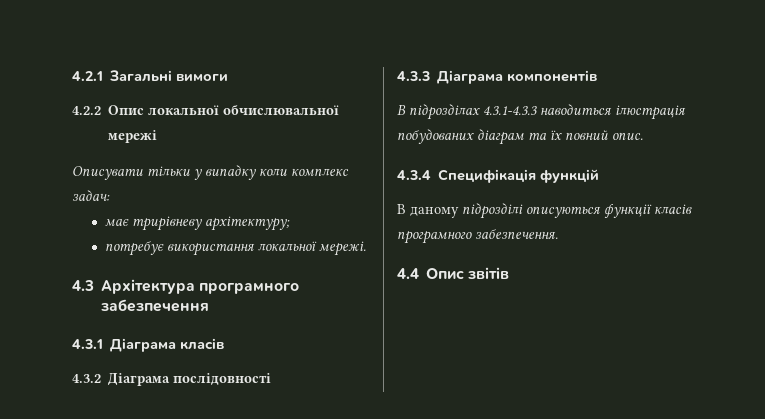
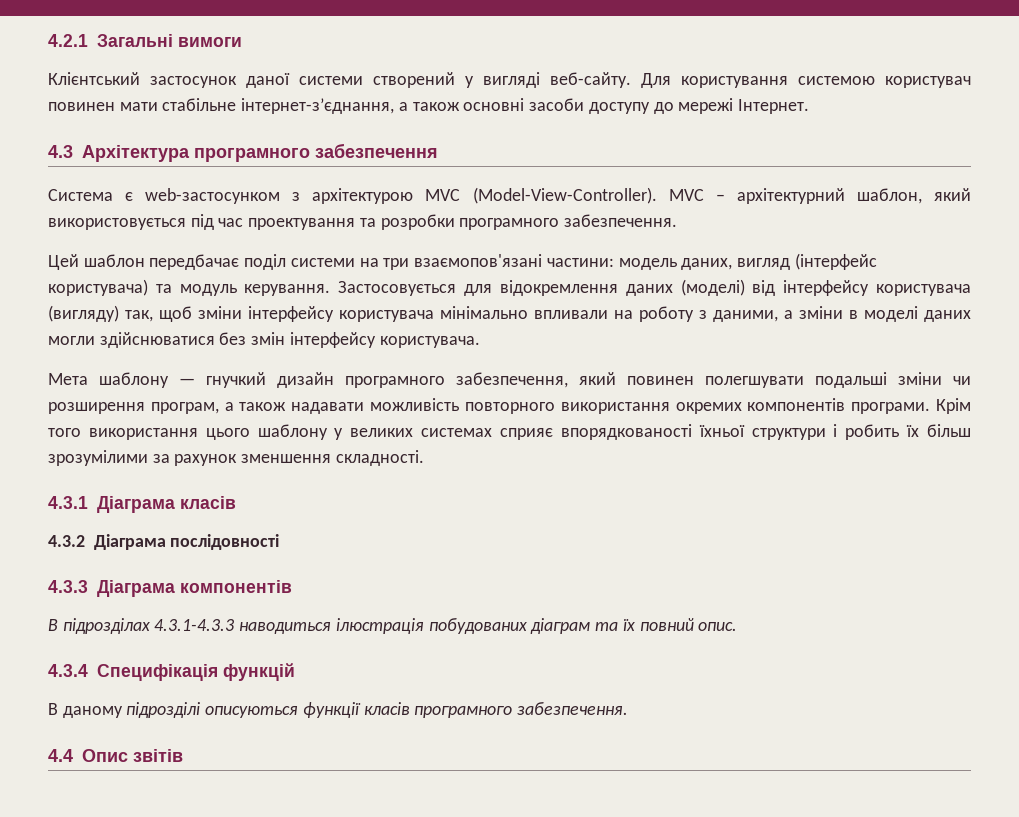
- 4.2.2 Опис локальної обчислювальної мережі
- Описувати тільки у випадку коли комплекс задач:
- має трирівневу архітектуру;
- потребує використання локальної мережі.
+ Клієнтський застосунок даної системи створений у вигляді веб-сайту. Для користування системою користувач повинен мати стабільне інтернет-з’єднання, а також основні засоби доступу до мережі Інтернет.
  4.3 Архітектура програмного забезпечення
+ Система є web-застосунком з архітектурою MVC (Model-View-Controller). MVC – архітектурний шаблон, який використовується під час проектування та розробки програмного забезпечення.
+ Цей шаблон передбачає поділ системи на три взаємопов'язані частини: модель даних, вигляд (інтерфейс користувача) та модуль керування. Застосовується для відокремлення даних (моделі) від інтерфейсу користувача (вигляду) так, щоб зміни інтерфейсу користувача мінімально впливали на роботу з даними, а зміни в моделі даних могли здійснюватися без змін інтерфейсу користувача.
+ Мета шаблону — гнучкий дизайн програмного забезпечення, який повинен полегшувати подальші зміни чи розширення програм, а також надавати можливість повторного використання окремих компонентів програми. Крім того використання цього шаблону у великих системах сприяє впорядкованості їхньої структури і робить їх більш зрозумілими за рахунок зменшення складності.

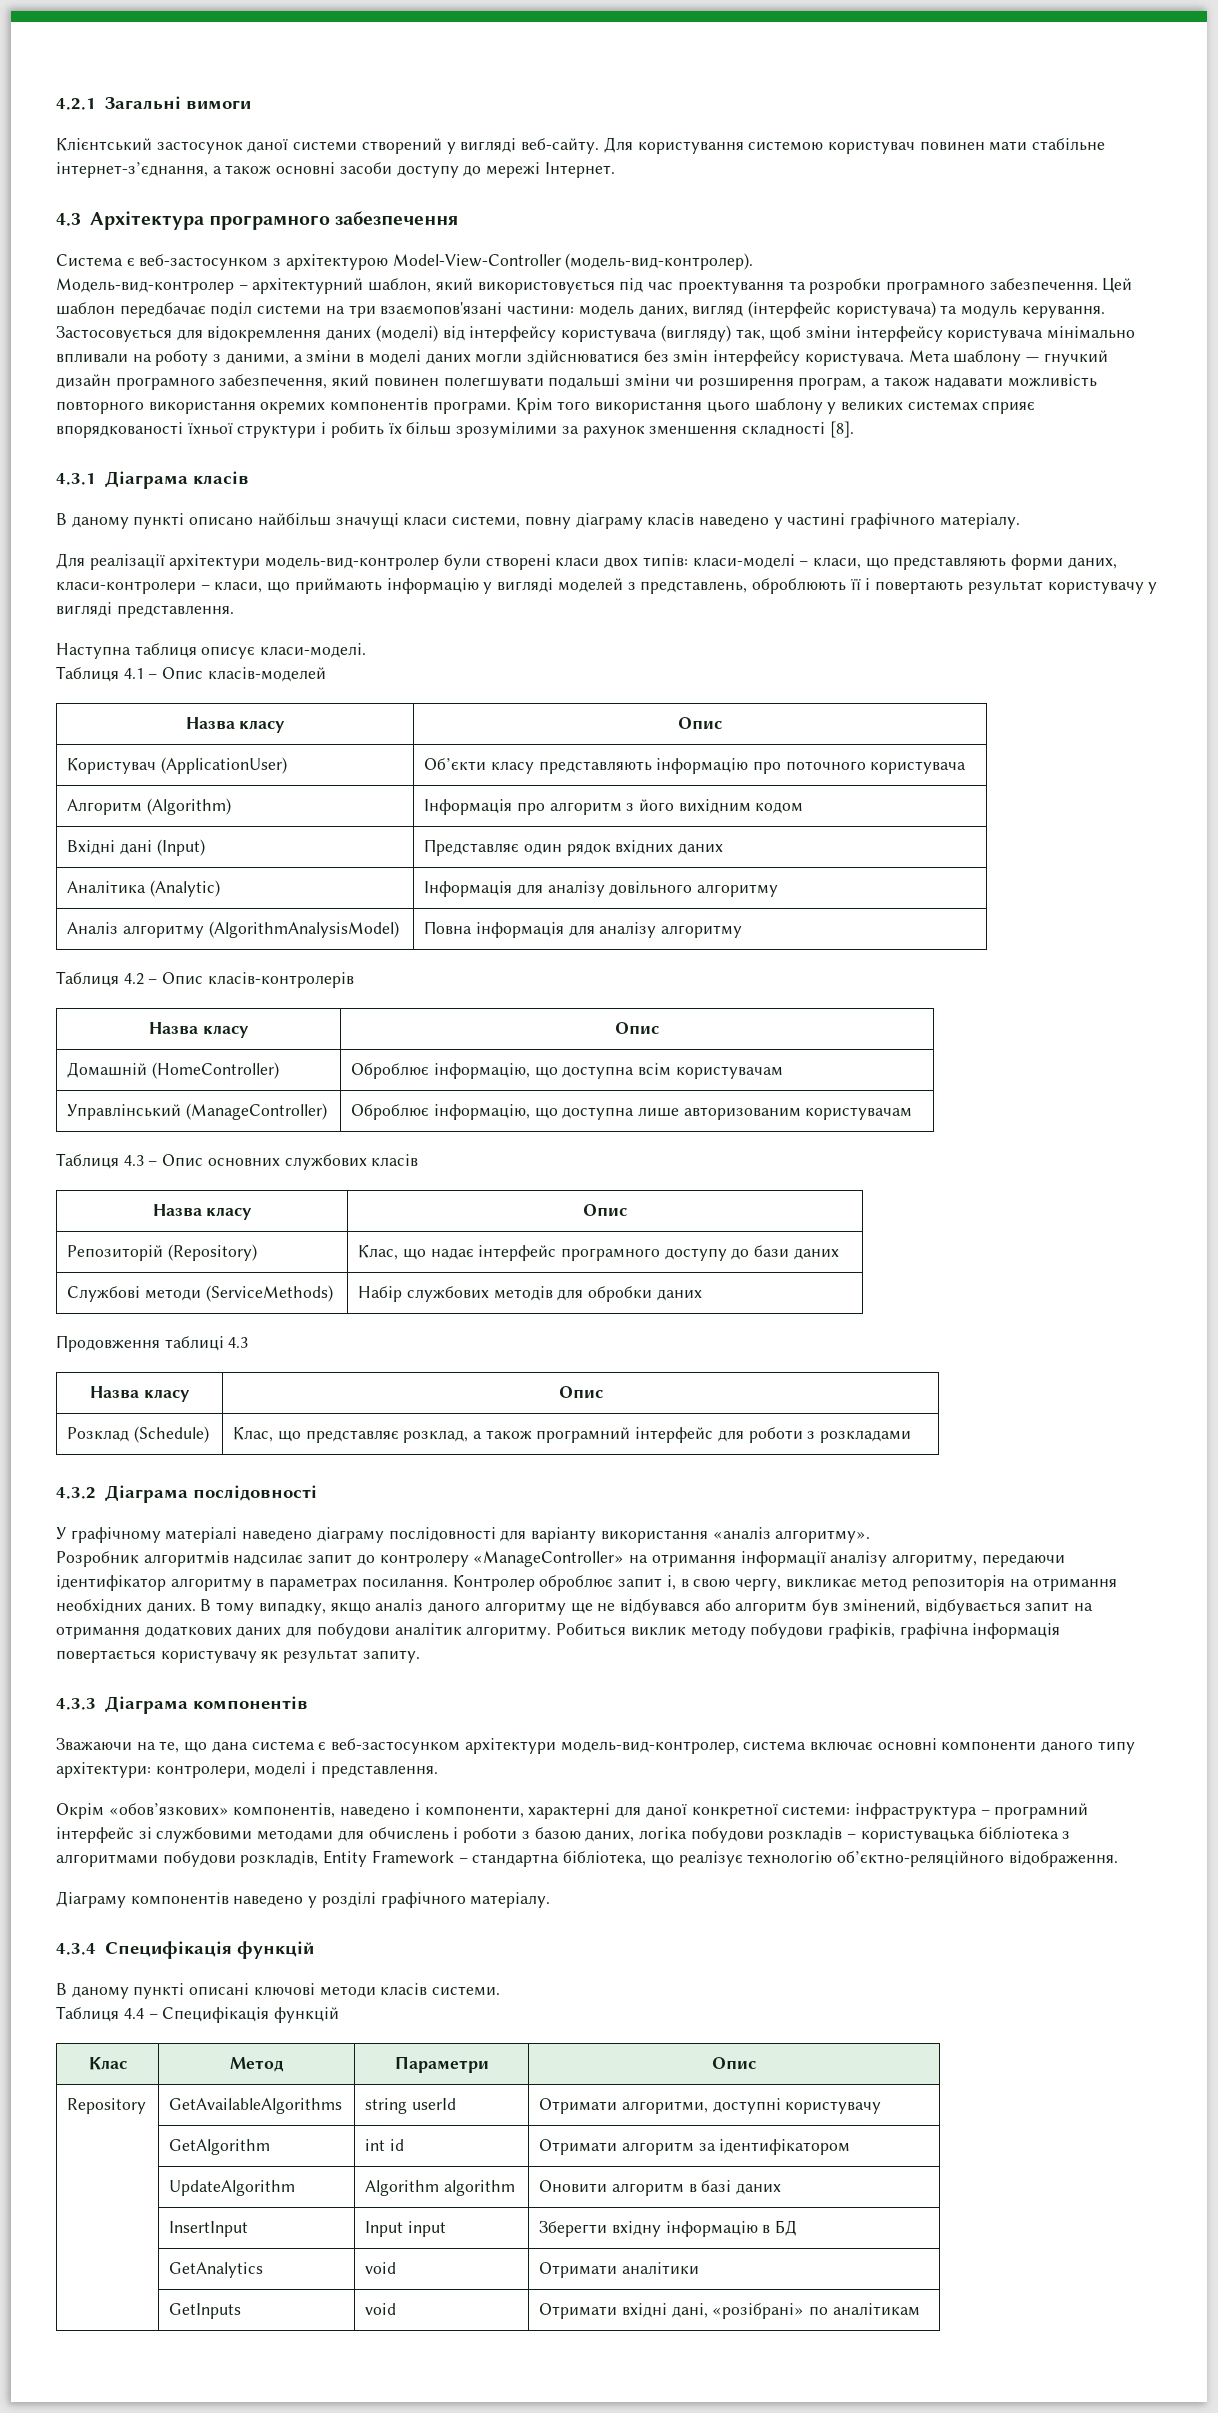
- Система є web-застосунком з архітектурою MVC (Model-View-Controller). MVC – архітектурний шаблон, який використовується під час проектування та розробки програмного забезпечення.
- Цей шаблон передбачає поділ системи на три взаємопов'язані частини: модель даних, вигляд (інтерфейс користувача) та модуль керування.
+ Система є веб-застосунком з архітектурою Model-View-Controller (модель-вид-контролер).
+ Модель-вид-контролер – архітектурний шаблон, який використовується під час проектування та розробки програмного забезпечення. Цей шаблон передбачає поділ системи на три взаємопов'язані частини: модель даних, вигляд (інтерфейс користувача) та модуль керування.
- Застосовується для відокремлення даних (моделі) від інтерфейсу користувача (вигляду) так, щоб зміни інтерфейсу користувача мінімально впливали на роботу з даними, а зміни в моделі даних могли здійснюватися без змін інтерфейсу користувача.
- Мета шаблону — гнучкий дизайн програмного забезпечення, який повинен полегшувати подальші зміни чи розширення програм, а також надавати можливість повторного використання окремих компонентів програми.
+ Застосовується для відокремлення даних (моделі) від інтерфейсу користувача (вигляду) так, щоб зміни інтерфейсу користувача мінімально впливали на роботу з даними, а зміни в моделі даних могли здійснюватися без змін інтерфейсу користувача. Мета шаблону — гнучкий дизайн програмного забезпечення, який повинен полегшувати подальші зміни чи розширення програм, а також надавати можливість повторного використання окремих компонентів програми.
- Крім того використання цього шаблону у великих системах сприяє впорядкованості їхньої структури і робить їх більш зрозумілими за рахунок зменшення складності.
+ Крім того використання цього шаблону у великих системах сприяє впорядкованості їхньої структури і робить їх більш зрозумілими за рахунок зменшення складності [8].
+ В даному пункті описано найбільш значущі класи системи, повну діаграму класів наведено у частині графічного матеріалу.
+ Для реалізації архітектури модель-вид-контролер були створені класи двох типів: класи-моделі – класи, що представляють форми даних, класи-контролери – класи, що приймають інформацію у вигляді моделей з представлень, оброблюють її і повертають результат користувачу у вигляді представлення.
+ Наступна таблиця описує класи-моделі.
+ Таблиця 4.1 – Опис класів-моделей
+ Назва класу | Опис
+ Користувач (ApplicationUser) | Об’єкти класу представляють інформацію про поточного користувача
+ Алгоритм (Algorithm) | Інформація про алгоритм з його вихідним кодом
+ Вхідні дані (Input) | Представляє один рядок вхідних даних
+ Аналітика (Analytic) | Інформація для аналізу довільного алгоритму
+ Аналіз алгоритму (AlgorithmAnalysisModel) | Повна інформація для аналізу алгоритму
+ Таблиця 4.2 – Опис класів-контролерів
+ Назва класу | Опис
+ Домашній (HomeController) | Оброблює інформацію, що доступна всім користувачам
+ Управлінський (ManageController) | Оброблює інформацію, що доступна лише авторизованим користувачам
+ Таблиця 4.3 – Опис основних службових класів
+ Назва класу | Опис
+ Репозиторій (Repository) | Клас, що надає інтерфейс програмного доступу до бази даних
+ Службові методи (ServiceMethods) | Набір службових методів для обробки даних
+ Продовження таблиці 4.3
+ Назва класу | Опис
+ Розклад (Schedule) | Клас, що представляє розклад, а також програмний інтерфейс для роботи з розкладами
  4.3.2 Діаграма послідовності
+ У графічному матеріалі наведено діаграму послідовності для варіанту використання «аналіз алгоритму».
+ Розробник алгоритмів надсилає запит до контролеру «ManageController» на отримання інформації аналізу алгоритму, передаючи ідентифікатор алгоритму в параметрах посилання. Контролер оброблює запит і, в свою чергу, викликає метод репозиторія на отримання необхідних даних. В тому випадку, якщо аналіз даного алгоритму ще не відбувався або алгоритм був змінений, відбувається запит на отримання додаткових даних для побудови аналітик алгоритму. Робиться виклик методу побудови графіків, графічна інформація повертається користувачу як результат запиту.
  4.3.3 Діаграма компонентів
- В підрозділах 4.3.1-4.3.3 наводиться ілюстрація побудованих діаграм та їх повний опис.
+ Зважаючи на те, що дана система є веб-застосунком архітектури модель-вид-контролер, система включає основні компоненти даного типу архітектури: контролери, моделі і представлення.
+ Окрім «обов’язкових» компонентів, наведено і компоненти, характерні для даної конкретної системи: інфраструктура – програмний інтерфейс зі службовими методами для обчислень і роботи з базою даних, логіка побудови розкладів – користувацька бібліотека з алгоритмами побудови розкладів, Entity Framework – стандартна бібліотека, що реалізує технологію об’єктно-реляційного відображення.
+ Діаграму компонентів наведено у розділі графічного матеріалу.
- В даному підрозділі описуються функції класів програмного забезпечення.
- 4.4 Опис звітів
+ В даному пункті описані ключові методи класів системи.
+ Таблиця 4.4 – Специфікація функцій
+ Клас | Метод | Параметри | Опис
+ Repository | GetAvailableAlgorithms | string userId | Отримати алгоритми, доступні користувачу
+ | GetAlgorithm | int id | Отримати алгоритм за ідентифікатором
+ | UpdateAlgorithm | Algorithm algorithm | Оновити алгоритм в базі даних
+ | InsertInput | Input input | Зберегти вхідну інформацію в БД
+ | GetAnalytics | void | Отримати аналітики
+ | GetInputs | void | Отримати вхідні дані, «розібрані» по аналітикам

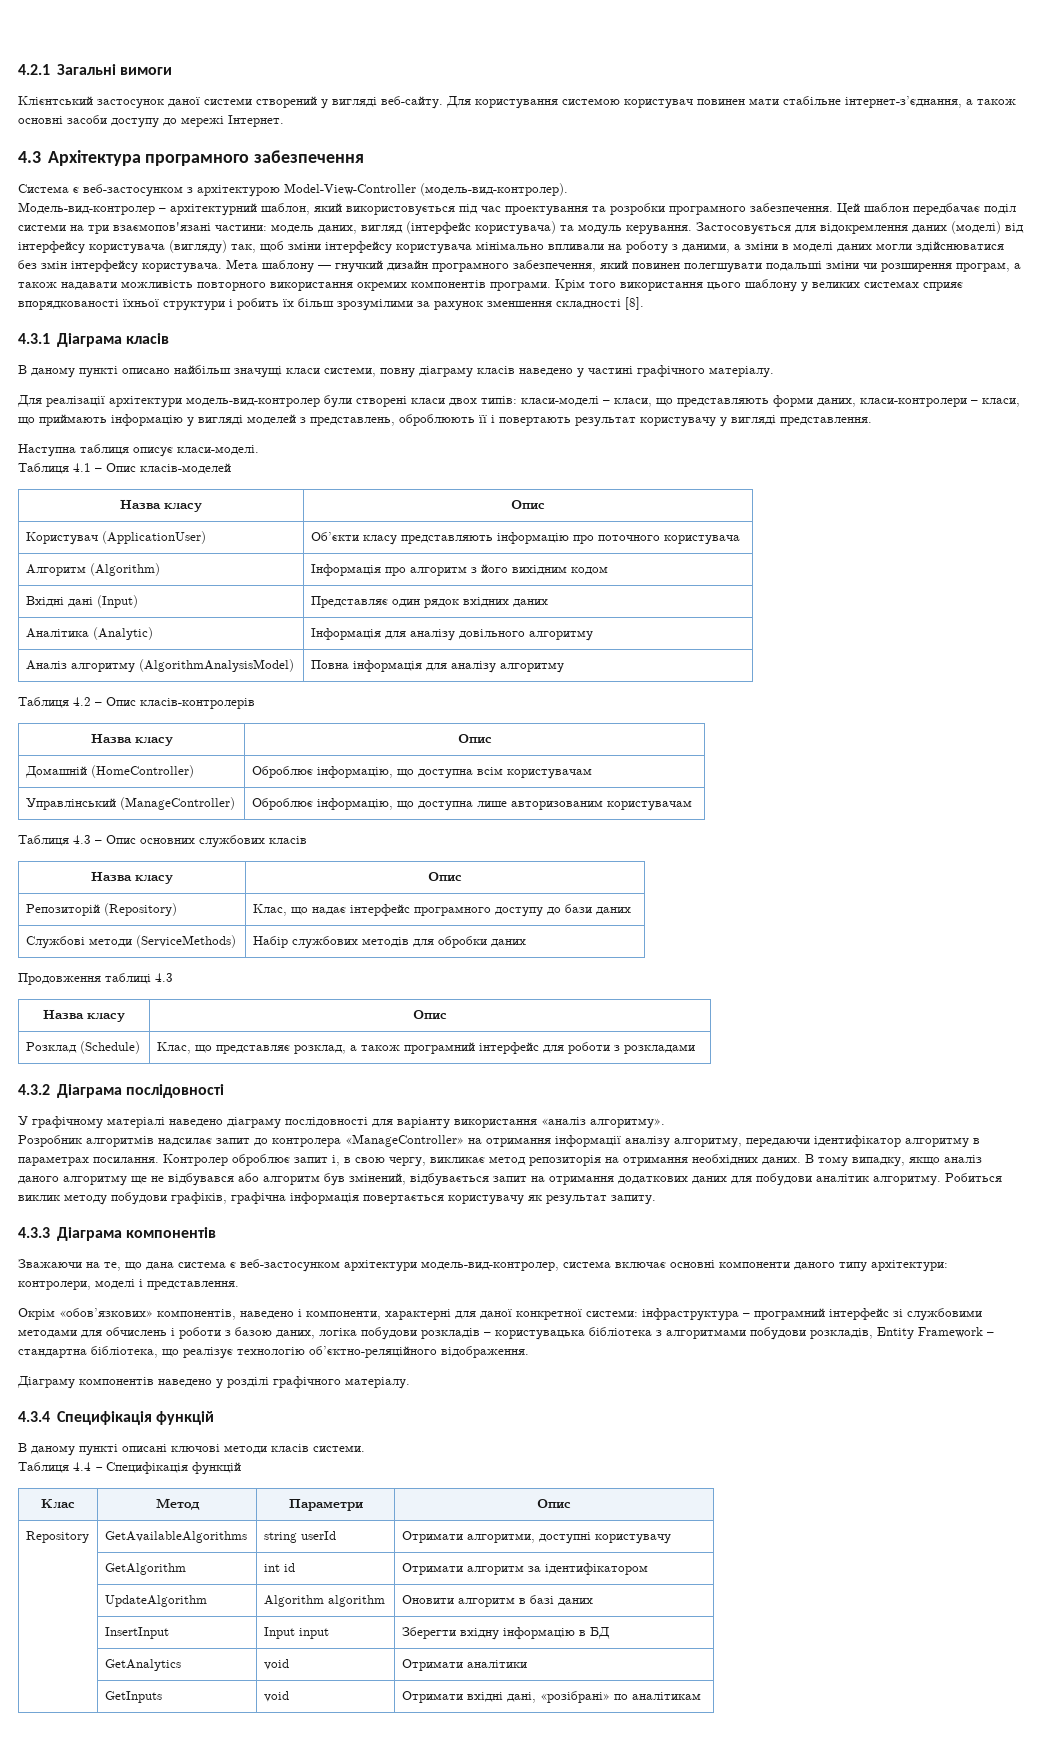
- Розробник алгоритмів надсилає запит до контролеру «ManageController» на отримання інформації аналізу алгоритму, передаючи ідентифікатор алгоритму в параметрах посилання.
+ Розробник алгоритмів надсилає запит до контролера «ManageController» на отримання інформації аналізу алгоритму, передаючи ідентифікатор алгоритму в параметрах посилання.

